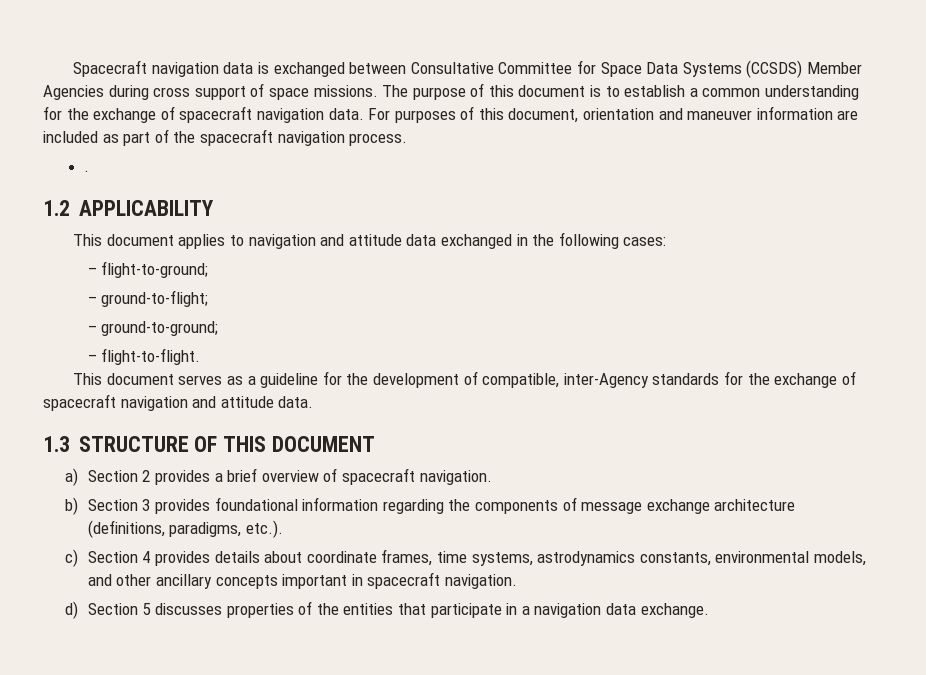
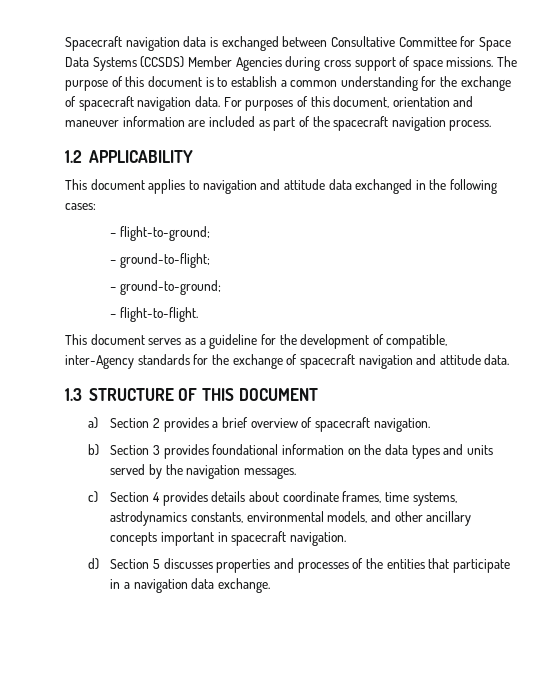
- .
- b) Section 3 provides foundational information regarding the components of message exchange architecture (definitions, paradigms, etc.).
+ b) Section 3 provides foundational information on the data types and units served by the navigation messages.
- d) Section 5 discusses properties of the entities that participate in a navigation data exchange.
+ d) Section 5 discusses properties and processes of the entities that participate in a navigation data exchange.

